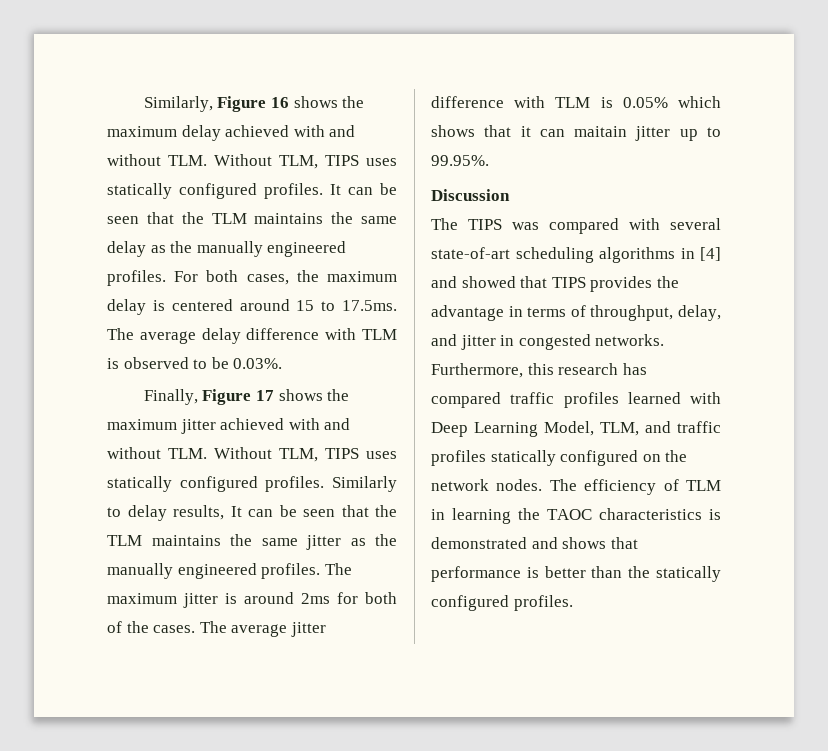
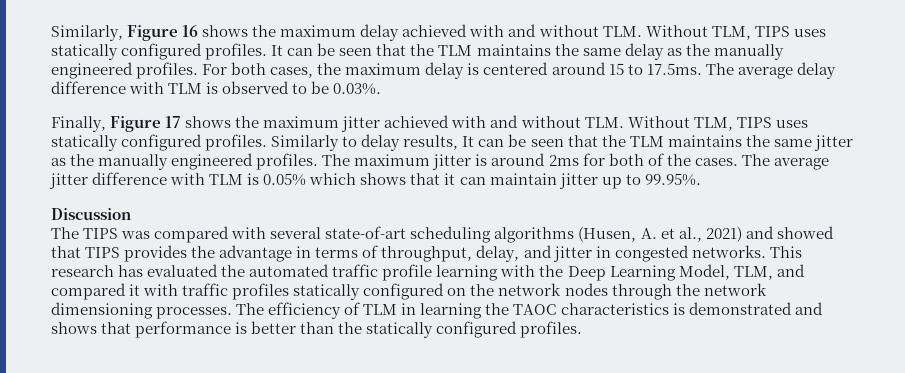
- The average jitter difference with TLM is 0.05% which shows that it can maitain jitter up to 99.95%.
+ The average jitter difference with TLM is 0.05% which shows that it can maintain jitter up to 99.95%.
- The TIPS was compared with several state-of-art scheduling algorithms in [4] and showed that TIPS provides the advantage in terms of throughput, delay, and jitter in congested networks.
+ The TIPS was compared with several state-of-art scheduling algorithms (Husen, A. et al., 2021) and showed that TIPS provides the advantage in terms of throughput, delay, and jitter in congested networks.
- Furthermore, this research has compared traffic profiles learned with Deep Learning Model, TLM, and traffic profiles statically configured on the network nodes.
+ This research has evaluated the automated traffic profile learning with the Deep Learning Model, TLM, and compared it with traffic profiles statically configured on the network nodes through the network dimensioning processes.

